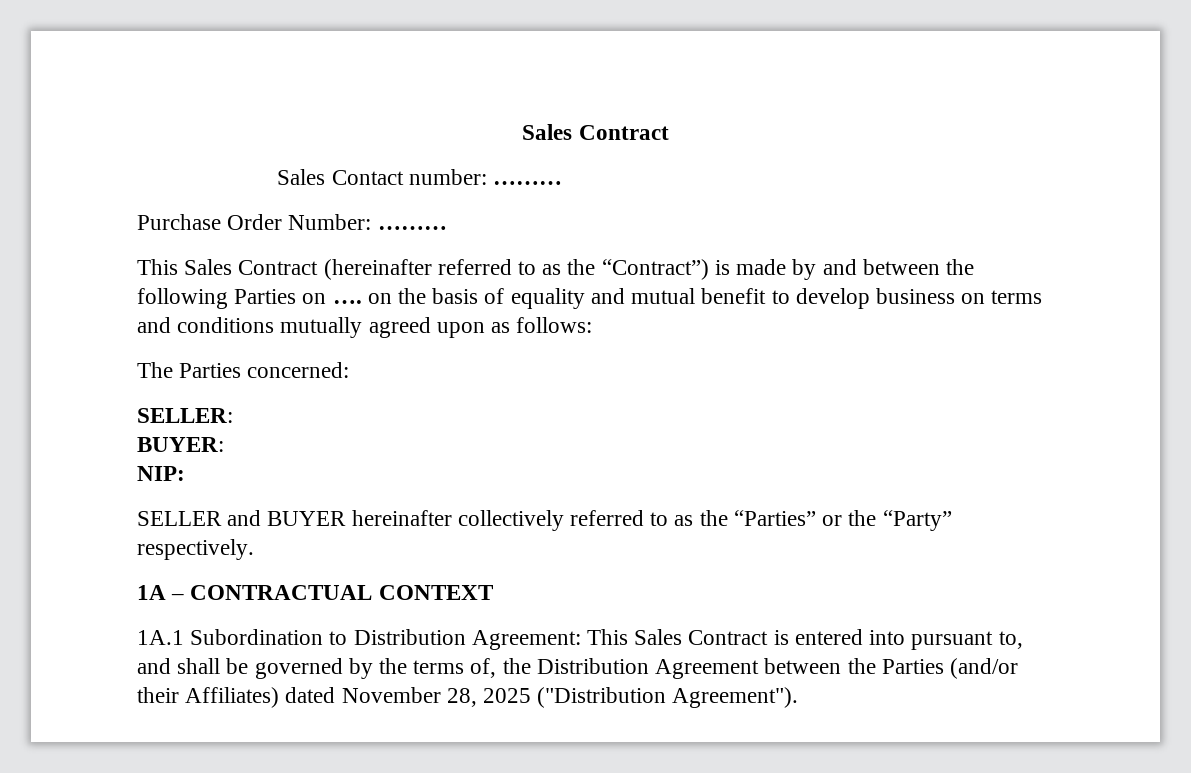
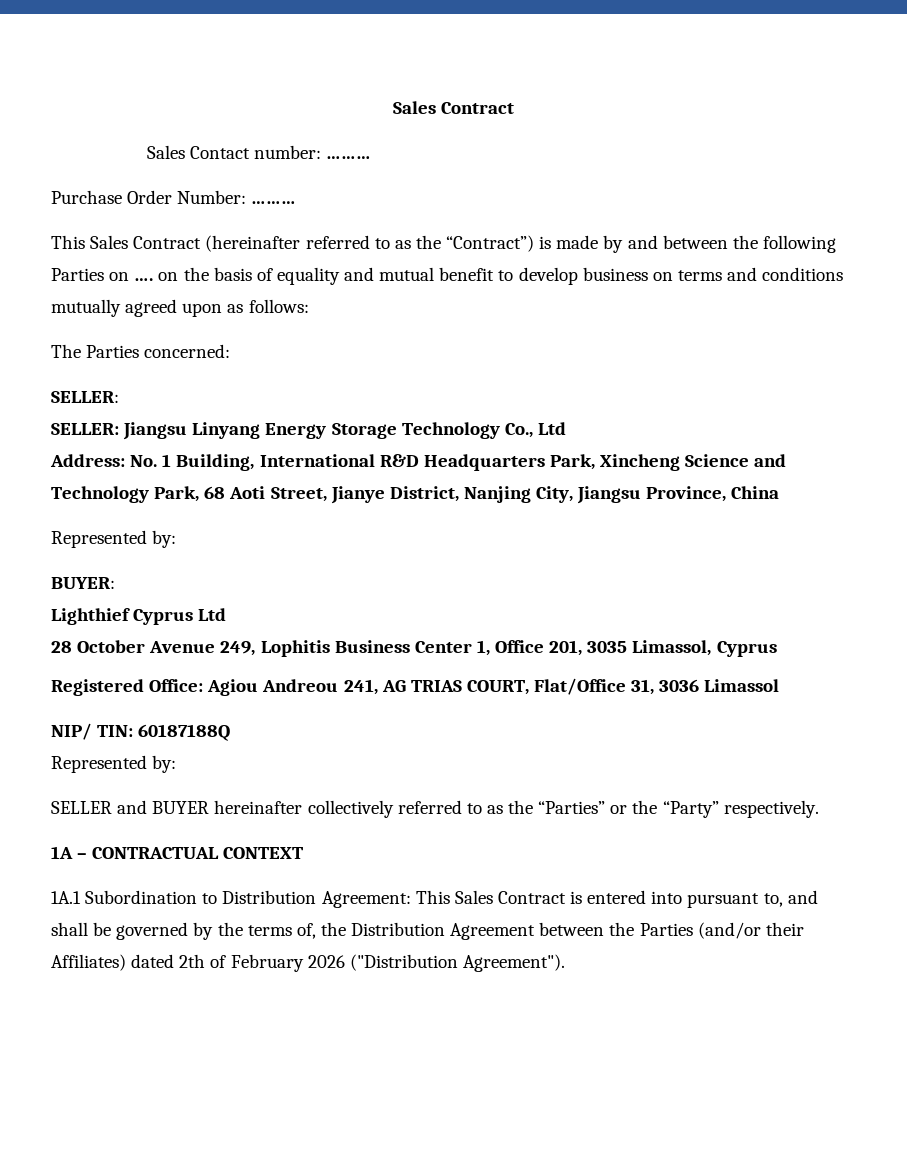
+ SELLER: Jiangsu Linyang Energy Storage Technology Co., Ltd
+ Address: No. 1 Building, International R&D Headquarters Park, Xincheng Science and Technology Park, 68 Aoti Street, Jianye District, Nanjing City, Jiangsu Province, China
+ Represented by:
  BUYER:
- NIP:
+ Lighthief Cyprus Ltd
+ 28 October Avenue 249, Lophitis Business Center 1, Office 201, 3035 Limassol, Cyprus
+ Registered Office: Agiou Andreou 241, AG TRIAS COURT, Flat/Office 31, 3036 Limassol
+ NIP/ TIN: 60187188Q
+ Represented by:
- 1A.1 Subordination to Distribution Agreement: This Sales Contract is entered into pursuant to, and shall be governed by the terms of, the Distribution Agreement between the Parties (and/or their Affiliates) dated November 28, 2025 ("Distribution Agreement").
+ 1A.1 Subordination to Distribution Agreement: This Sales Contract is entered into pursuant to, and shall be governed by the terms of, the Distribution Agreement between the Parties (and/or their Affiliates) dated 2th of February 2026 ("Distribution Agreement").

